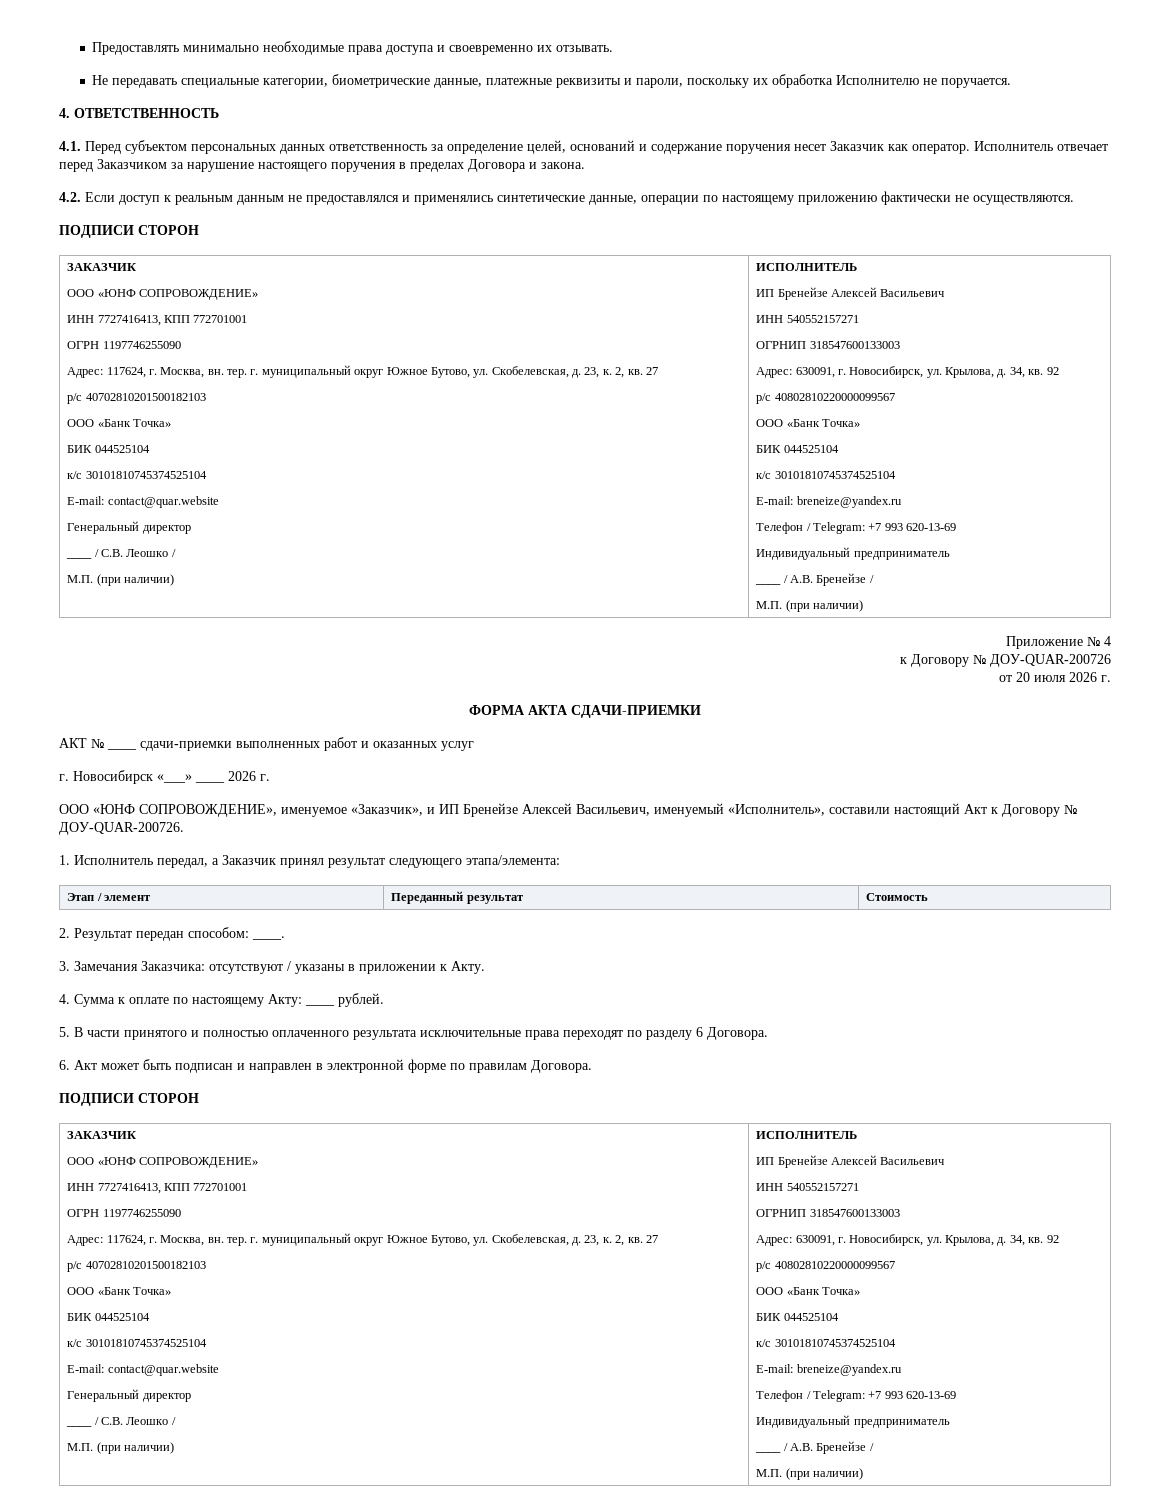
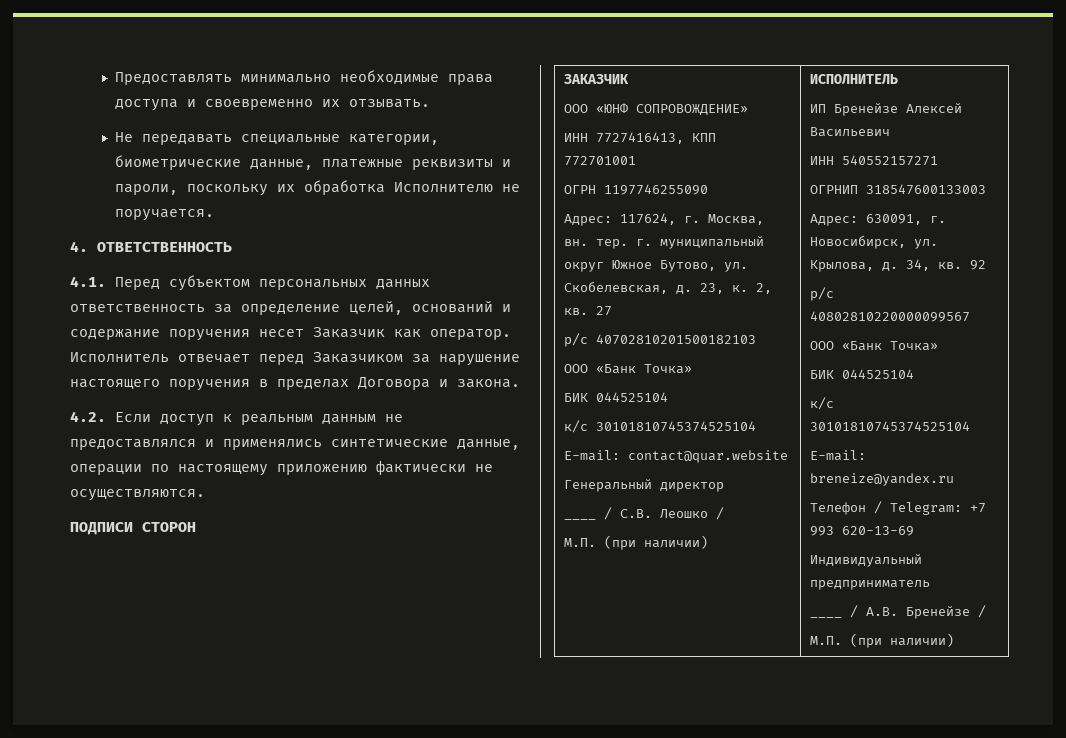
- Приложение № 4
- к Договору № ДОУ-QUAR-200726
- от 20 июля 2026 г.
- ФОРМА АКТА СДАЧИ-ПРИЕМКИ
- АКТ № ____ сдачи-приемки выполненных работ и оказанных услуг
- г. Новосибирск «___» ____ 2026 г.
- ООО «ЮНФ СОПРОВОЖДЕНИЕ», именуемое «Заказчик», и ИП Бренейзе Алексей Васильевич, именуемый «Исполнитель», составили настоящий Акт к Договору № ДОУ-QUAR-200726.
- 1. Исполнитель передал, а Заказчик принял результат следующего этапа/элемента:
- Этап / элемент | Переданный результат | Стоимость
- 2. Результат передан способом: ____.
- 3. Замечания Заказчика: отсутствуют / указаны в приложении к Акту.
- 4. Сумма к оплате по настоящему Акту: ____ рублей.
- 5. В части принятого и полностью оплаченного результата исключительные права переходят по разделу 6 Договора.
- 6. Акт может быть подписан и направлен в электронной форме по правилам Договора.
- ПОДПИСИ СТОРОН
- ЗАКАЗЧИК
- ООО «ЮНФ СОПРОВОЖДЕНИЕ»
- ИНН 7727416413, КПП 772701001
- ОГРН 1197746255090
- Адрес: 117624, г. Москва, вн. тер. г. муниципальный округ Южное Бутово, ул. Скобелевская, д. 23, к. 2, кв. 27
- р/с 40702810201500182103
- ООО «Банк Точка»
- БИК 044525104
- к/с 30101810745374525104
- E-mail: contact@quar.website
- Генеральный директор
- ____ / С.В. Леошко /
- М.П. (при наличии) | ИСПОЛНИТЕЛЬ
- ИП Бренейзе Алексей Васильевич
- ИНН 540552157271
- ОГРНИП 318547600133003
- Адрес: 630091, г. Новосибирск, ул. Крылова, д. 34, кв. 92
- р/с 40802810220000099567
- ООО «Банк Точка»
- БИК 044525104
- к/с 30101810745374525104
- E-mail: breneize@yandex.ru
- Телефон / Telegram: +7 993 620-13-69
- Индивидуальный предприниматель
- ____ / А.В. Бренейзе /
- М.П. (при наличии)

